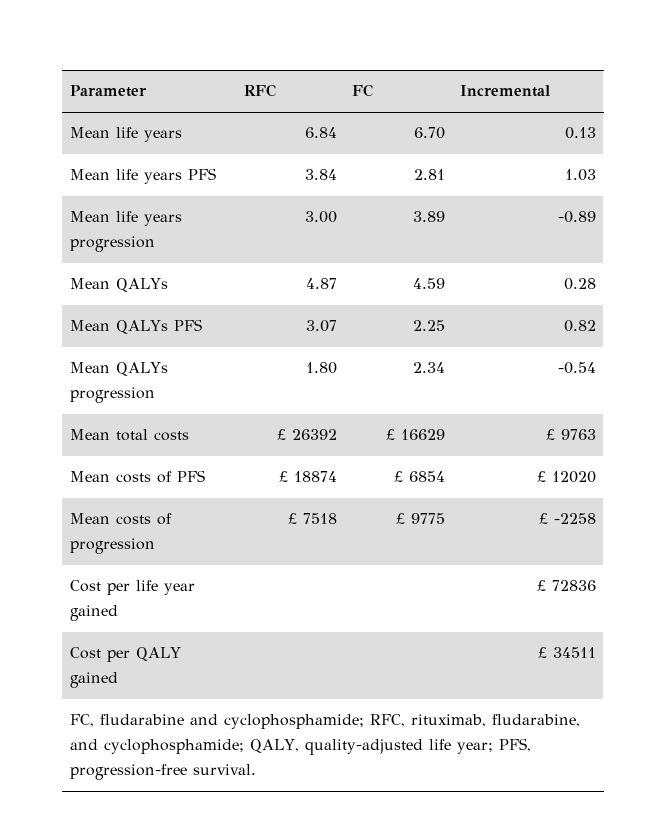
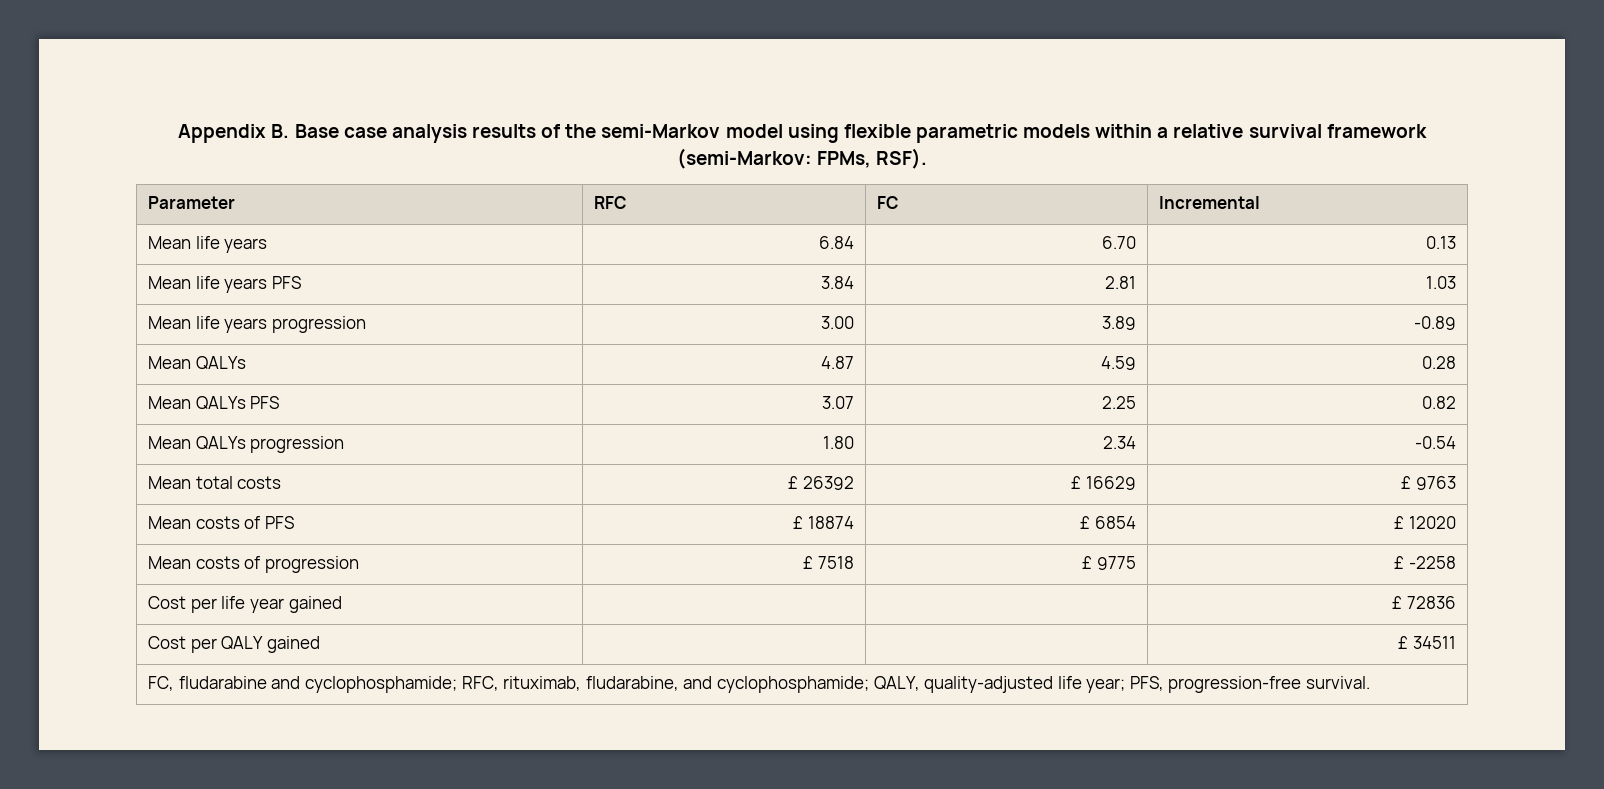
+ Appendix B. Base case analysis results of the semi-Markov model using flexible parametric models within a relative survival framework (semi-Markov: FPMs, RSF).

